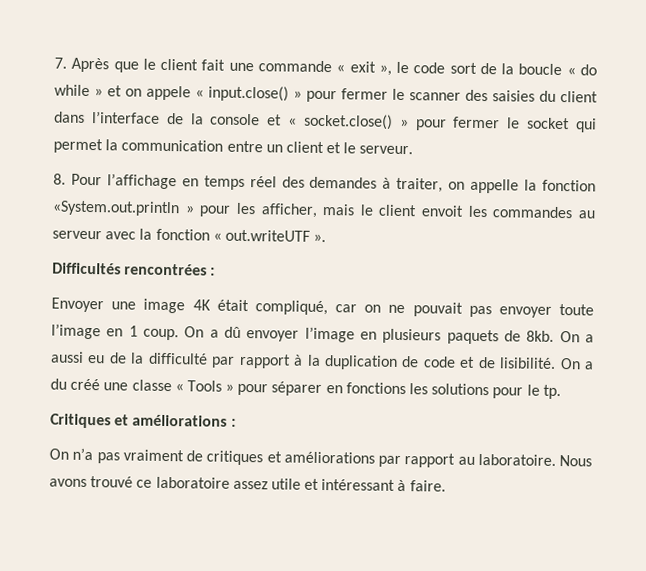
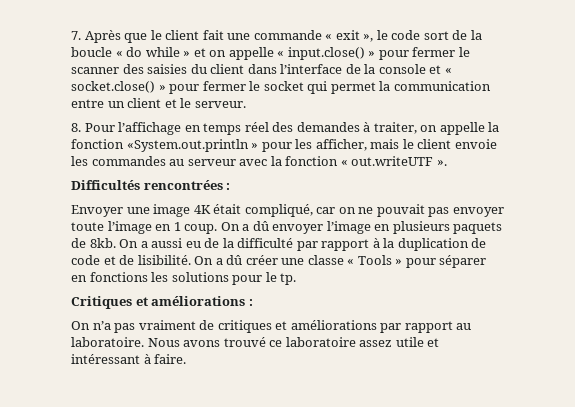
- 7. Après que le client fait une commande « exit », le code sort de la boucle « do while » et on appele « input.close() » pour fermer le scanner des saisies du client dans l’interface de la console et « socket.close() » pour fermer le socket qui permet la communication entre un client et le serveur.
+ 7. Après que le client fait une commande « exit », le code sort de la boucle « do while » et on appelle « input.close() » pour fermer le scanner des saisies du client dans l’interface de la console et « socket.close() » pour fermer le socket qui permet la communication entre un client et le serveur.
- 8. Pour l’affichage en temps réel des demandes à traiter, on appelle la fonction «System.out.println » pour les afficher, mais le client envoit les commandes au serveur avec la fonction « out.writeUTF ».
+ 8. Pour l’affichage en temps réel des demandes à traiter, on appelle la fonction «System.out.println » pour les afficher, mais le client envoie les commandes au serveur avec la fonction « out.writeUTF ».
- On a du créé une classe « Tools » pour séparer en fonctions les solutions pour le tp.
+ On a dû créer une classe « Tools » pour séparer en fonctions les solutions pour le tp.

